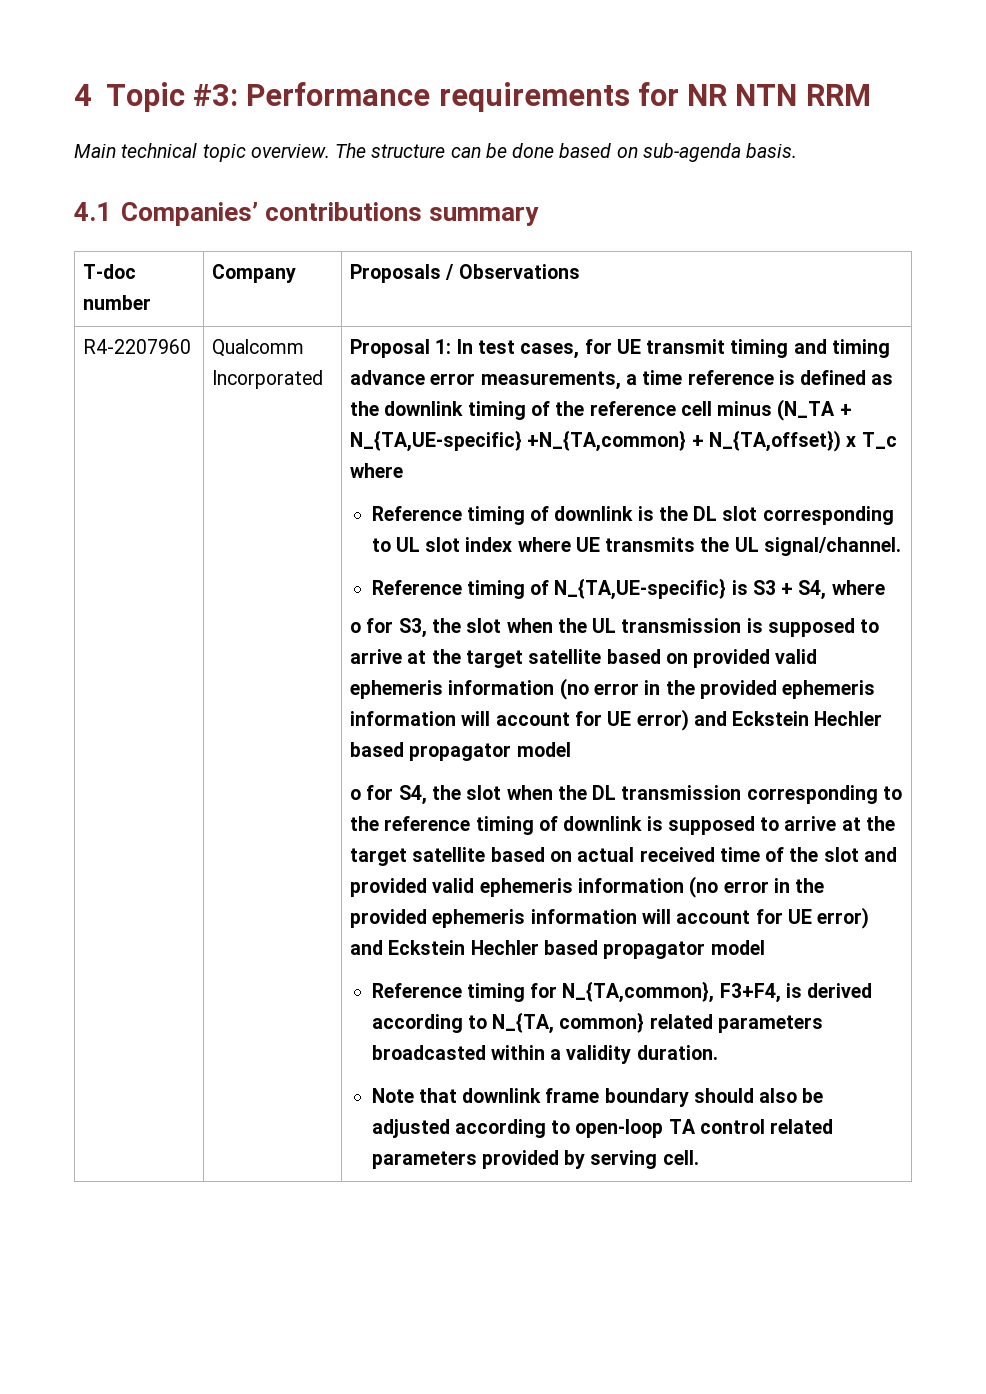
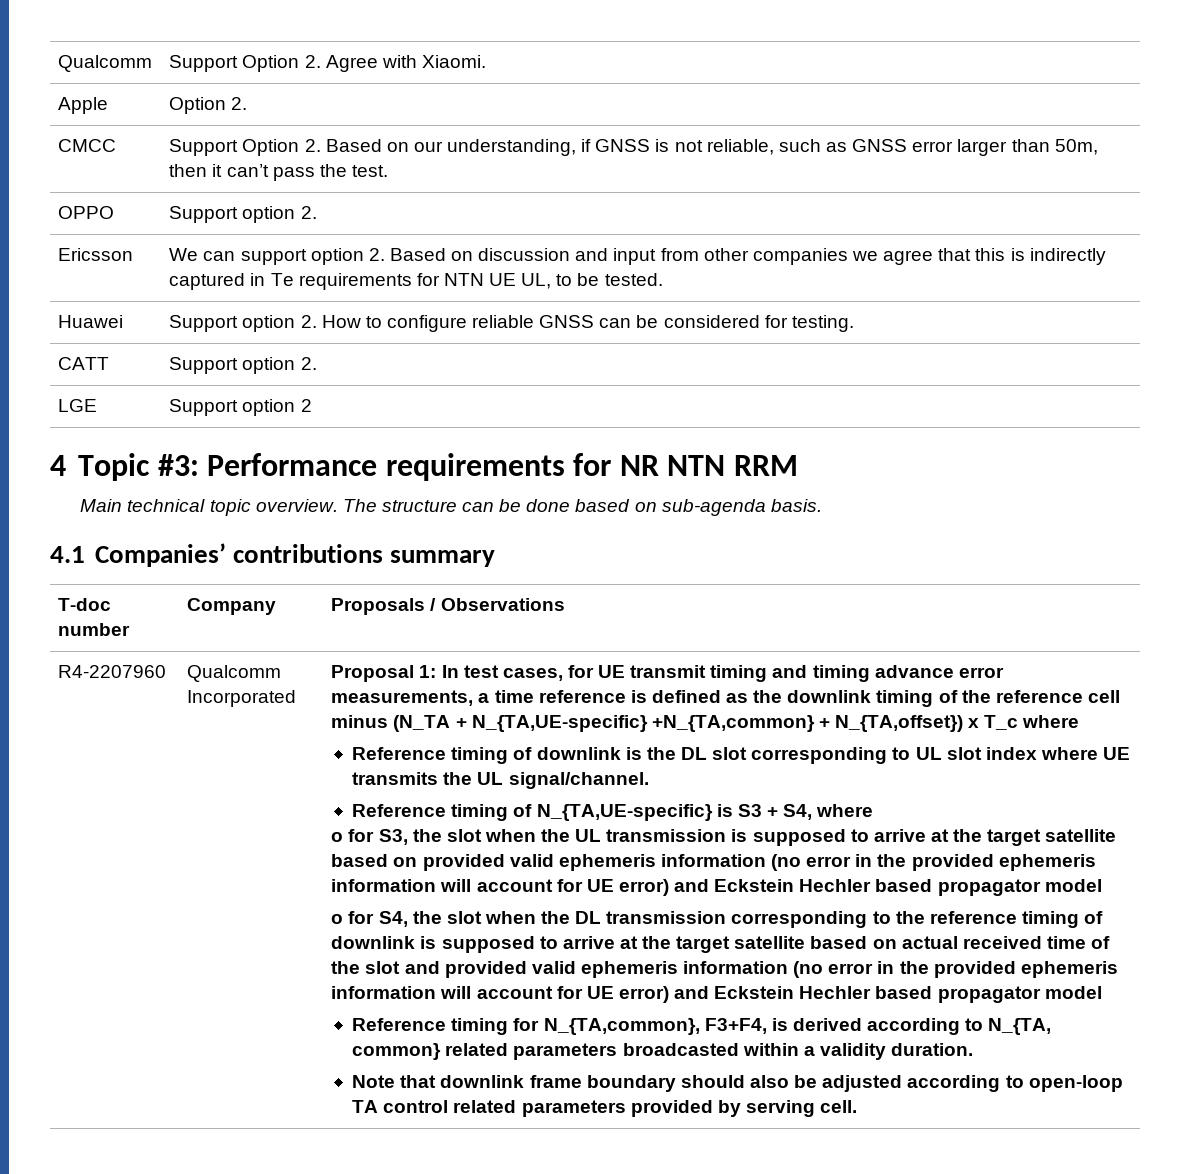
+ Qualcomm | Support Option 2. Agree with Xiaomi.
+ Apple | Option 2.
+ CMCC | Support Option 2. Based on our understanding, if GNSS is not reliable, such as GNSS error larger than 50m, then it can’t pass the test.
+ OPPO | Support option 2.
+ Ericsson | We can support option 2. Based on discussion and input from other companies we agree that this is indirectly captured in Te requirements for NTN UE UL, to be tested.
+ Huawei | Support option 2. How to configure reliable GNSS can be considered for testing.
+ CATT | Support option 2.
+ LGE | Support option 2

